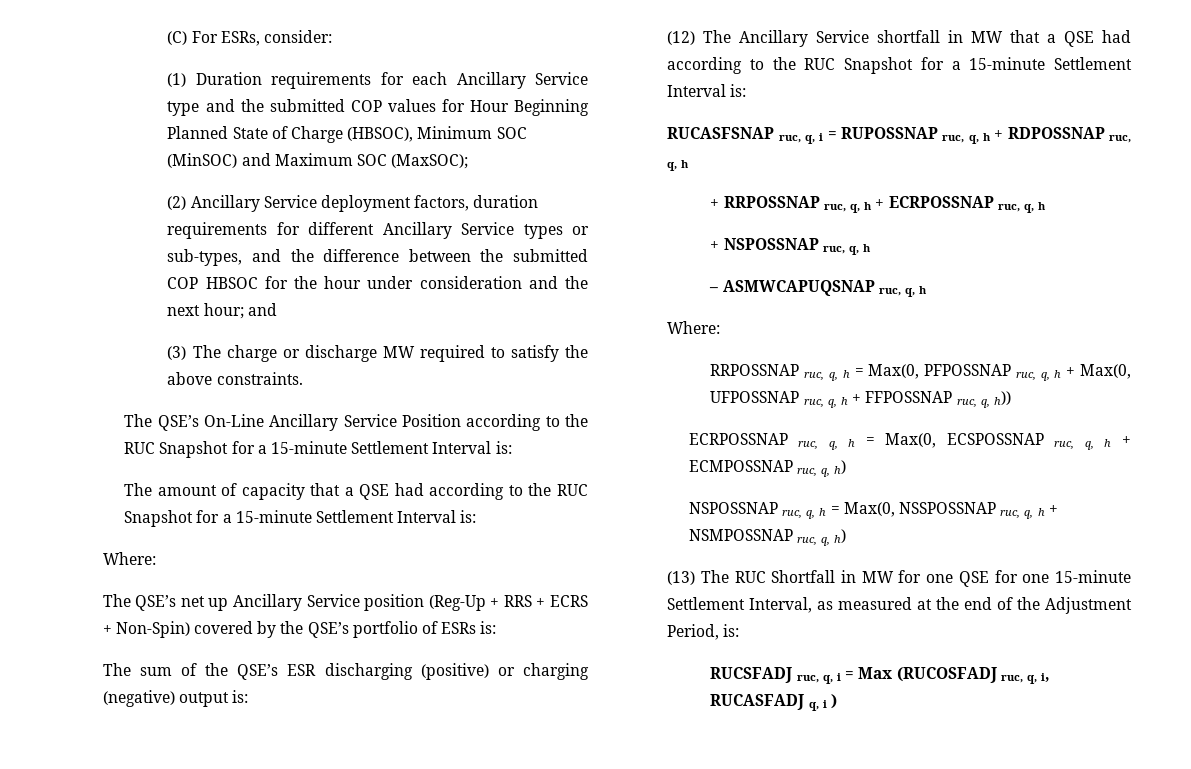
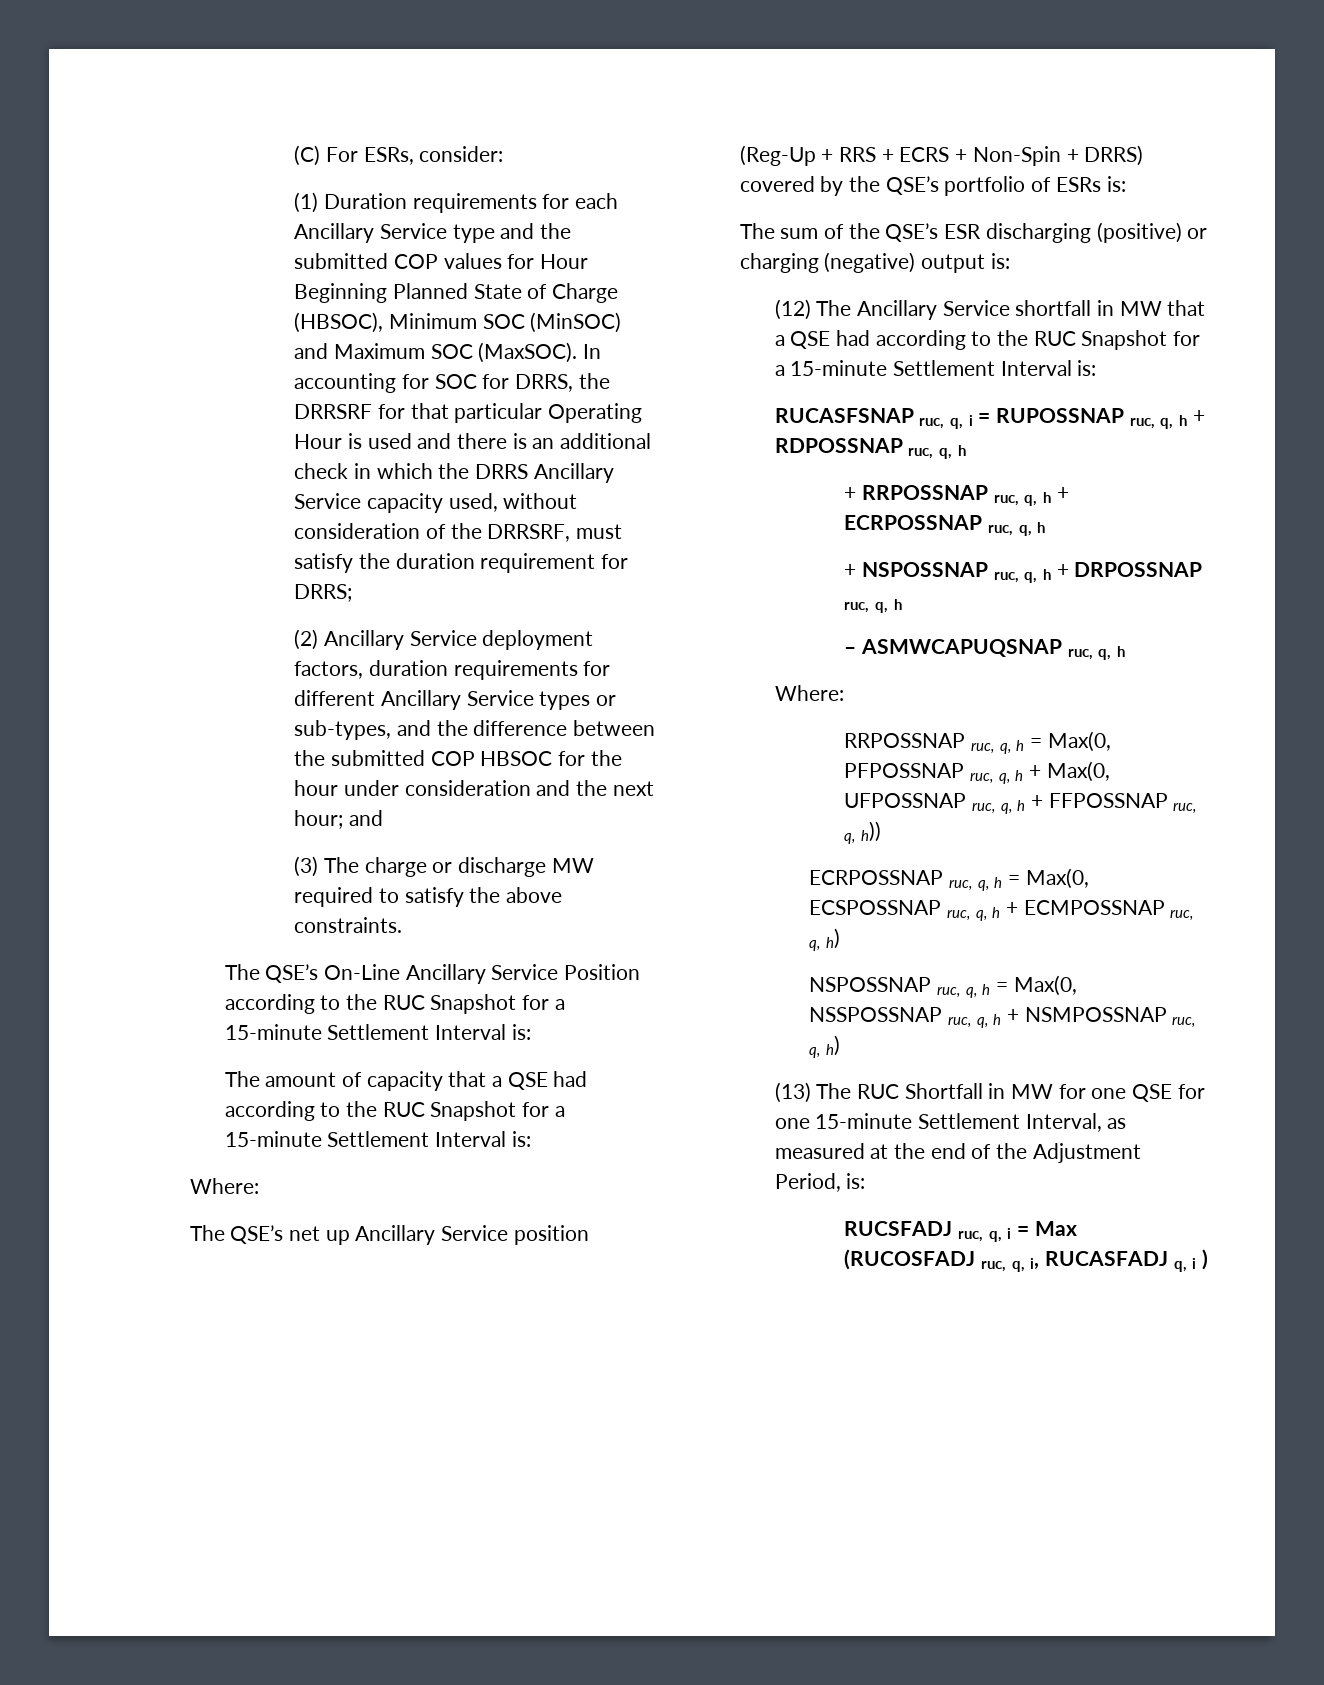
- (1) Duration requirements for each Ancillary Service type and the submitted COP values for Hour Beginning Planned State of Charge (HBSOC), Minimum SOC (MinSOC) and Maximum SOC (MaxSOC);
+ (1) Duration requirements for each Ancillary Service type and the submitted COP values for Hour Beginning Planned State of Charge (HBSOC), Minimum SOC (MinSOC) and Maximum SOC (MaxSOC). In accounting for SOC for DRRS, the DRRSRF for that particular Operating Hour is used and there is an additional check in which the DRRS Ancillary Service capacity used, without consideration of the DRRSRF, must satisfy the duration requirement for DRRS;
- The QSE’s net up Ancillary Service position (Reg-Up + RRS + ECRS + Non-Spin) covered by the QSE’s portfolio of ESRs is:
+ The QSE’s net up Ancillary Service position (Reg-Up + RRS + ECRS + Non-Spin + DRRS) covered by the QSE’s portfolio of ESRs is:
- + NSPOSSNAP ruc, q, h
+ + NSPOSSNAP ruc, q, h + DRPOSSNAP ruc, q, h

